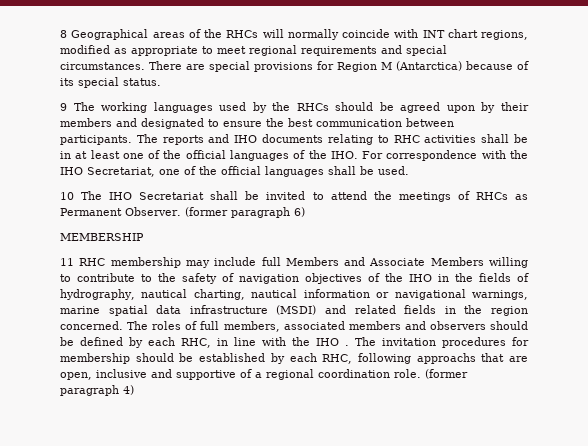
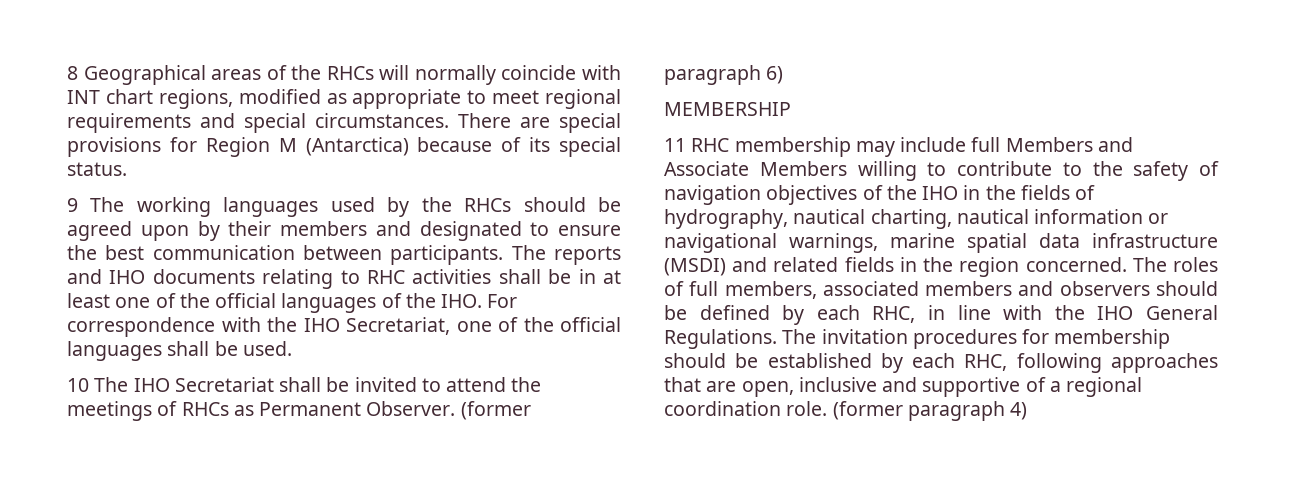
- The roles of full members, associated members and observers should be defined by each RHC, in line with the IHO .
+ The roles of full members, associated members and observers should be defined by each RHC, in line with the IHO General Regulations.
- The invitation procedures for membership should be established by each RHC, following approachs that are open, inclusive and supportive of a regional coordination role.
+ The invitation procedures for membership should be established by each RHC, following approaches that are open, inclusive and supportive of a regional coordination role.

